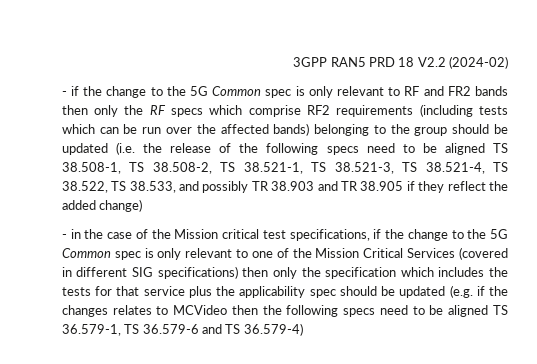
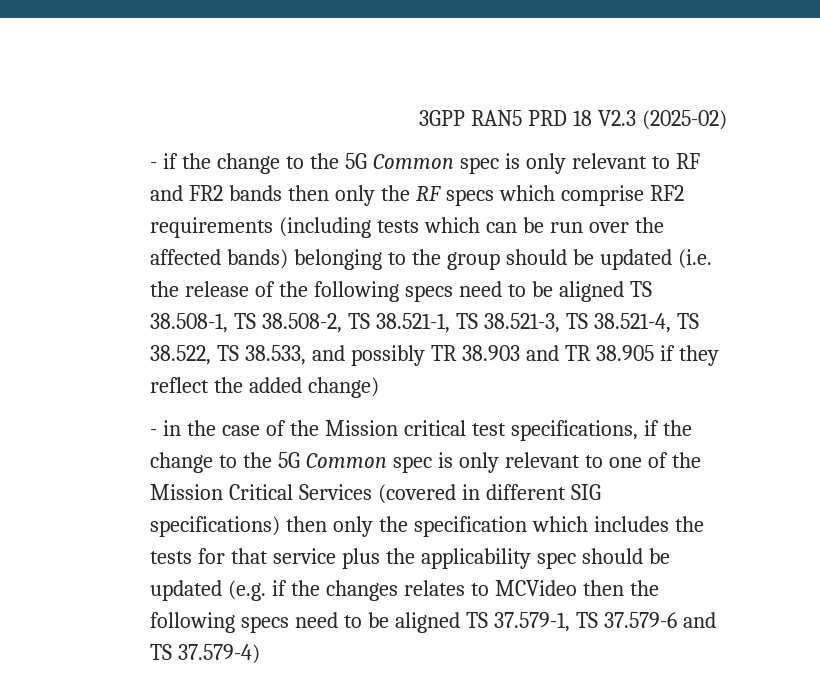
- 3GPP RAN5 PRD 18 V2.2 (2024-02)
+ 3GPP RAN5 PRD 18 V2.3 (2025-02)
- - in the case of the Mission critical test specifications, if the change to the 5G Common spec is only relevant to one of the Mission Critical Services (covered in different SIG specifications) then only the specification which includes the tests for that service plus the applicability spec should be updated (e.g. if the changes relates to MCVideo then the following specs need to be aligned TS 36.579-1, TS 36.579-6 and TS 36.579-4)
+ - in the case of the Mission critical test specifications, if the change to the 5G Common spec is only relevant to one of the Mission Critical Services (covered in different SIG specifications) then only the specification which includes the tests for that service plus the applicability spec should be updated (e.g. if the changes relates to MCVideo then the following specs need to be aligned TS 37.579-1, TS 37.579-6 and TS 37.579-4)

